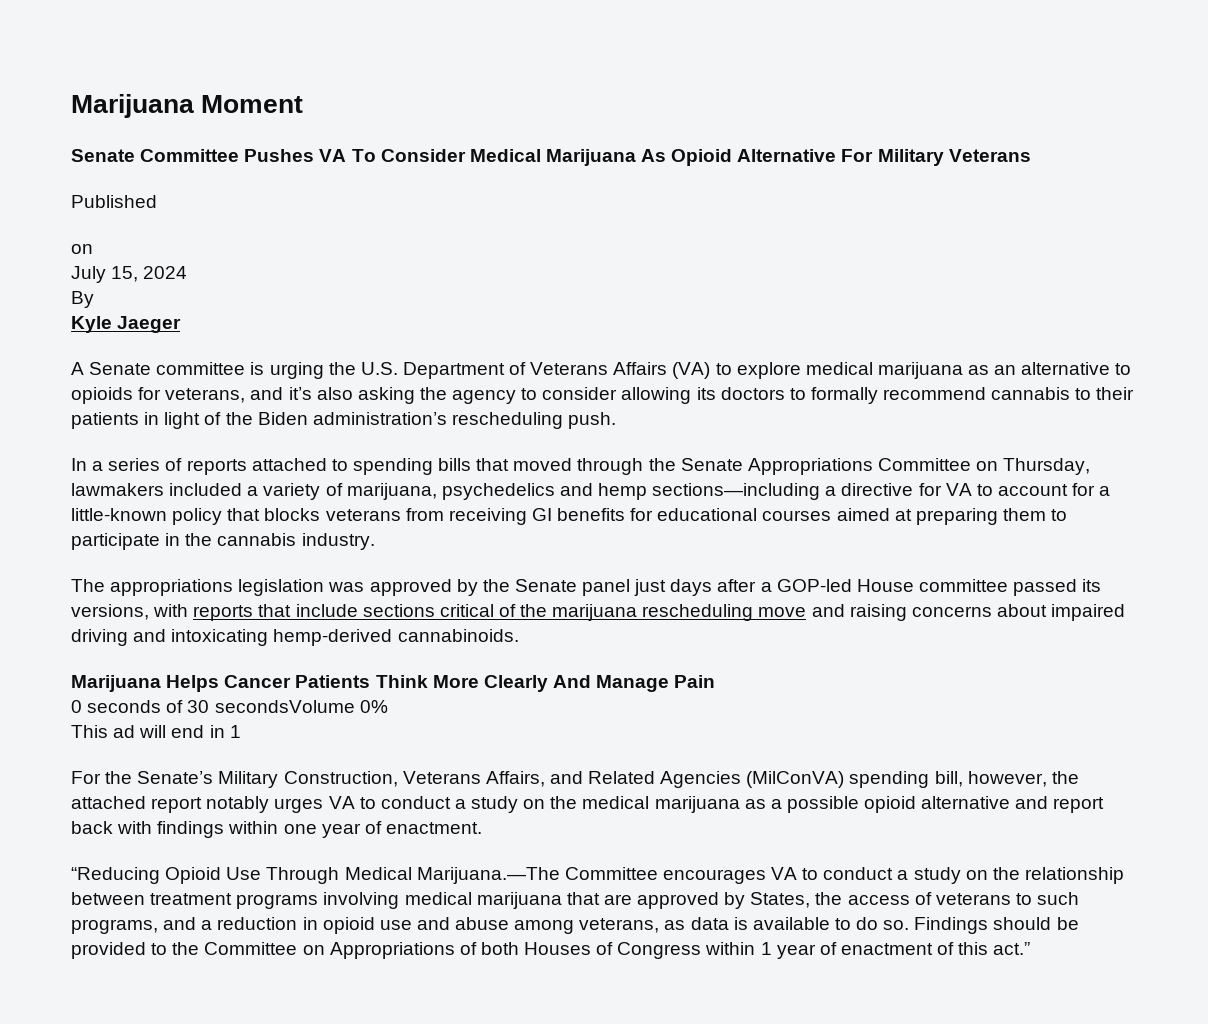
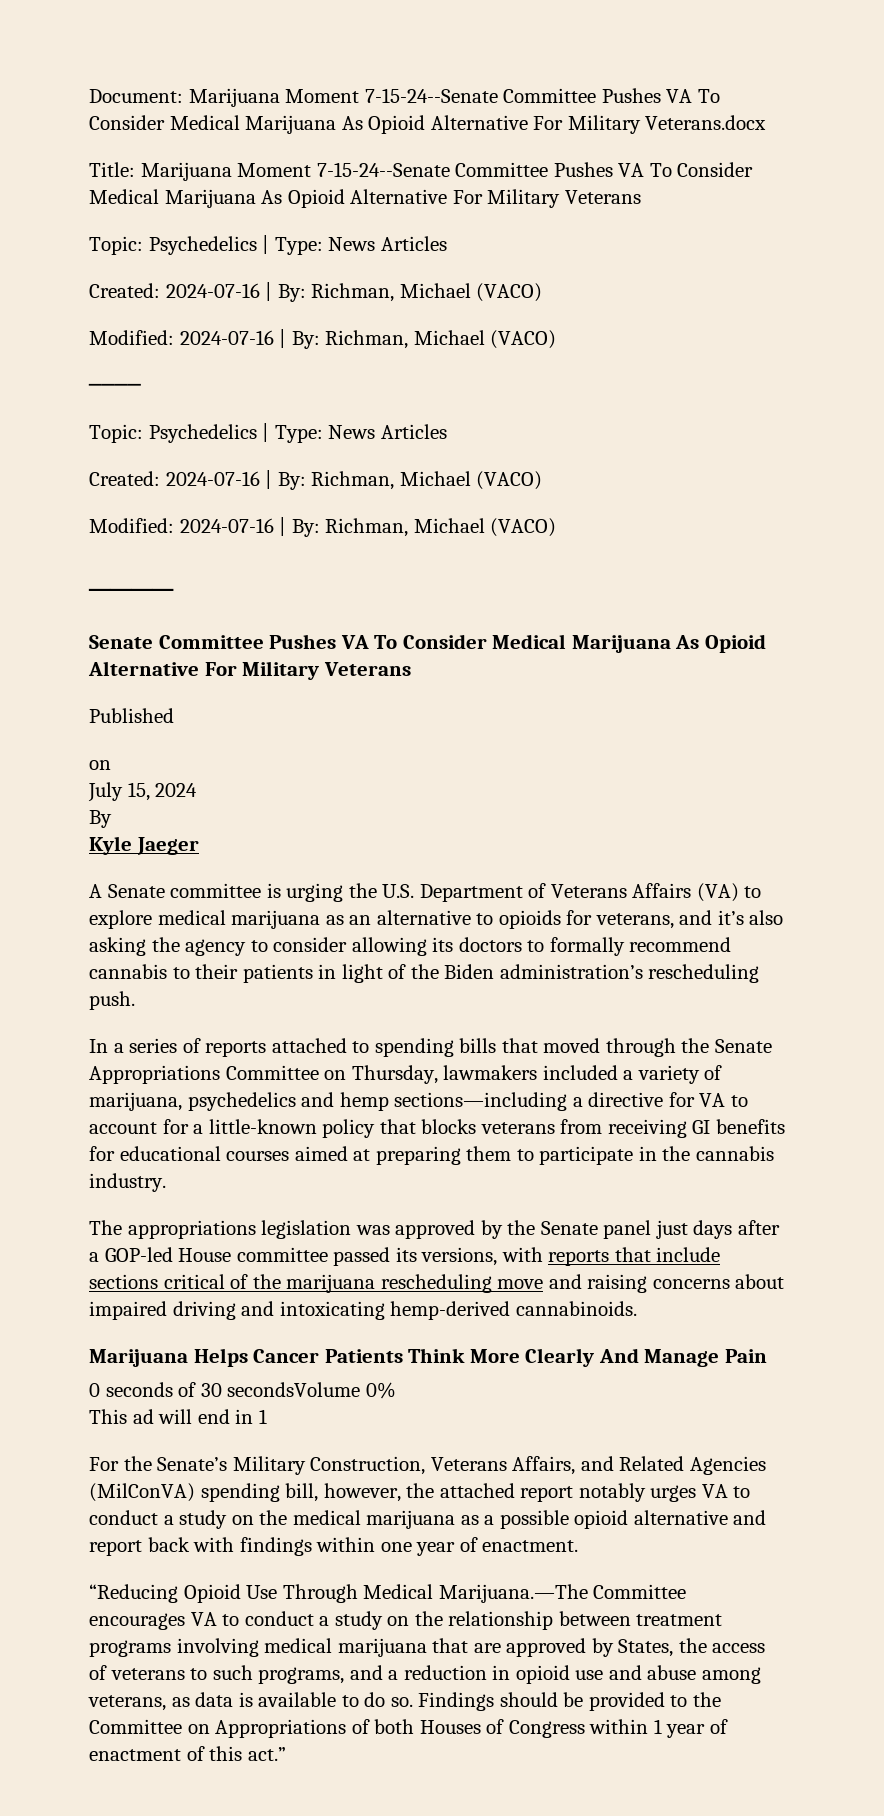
- Marijuana Moment
+ Document: Marijuana Moment 7-15-24--Senate Committee Pushes VA To Consider Medical Marijuana As Opioid Alternative For Military Veterans.docx
+ Title: Marijuana Moment 7-15-24--Senate Committee Pushes VA To Consider Medical Marijuana As Opioid Alternative For Military Veterans
+ Topic: Psychedelics | Type: News Articles
+ Created: 2024-07-16 | By: Richman, Michael (VACO)
+ Modified: 2024-07-16 | By: Richman, Michael (VACO)
+ ────
+ Topic: Psychedelics | Type: News Articles
+ Created: 2024-07-16 | By: Richman, Michael (VACO)
+ Modified: 2024-07-16 | By: Richman, Michael (VACO)
+ ────

